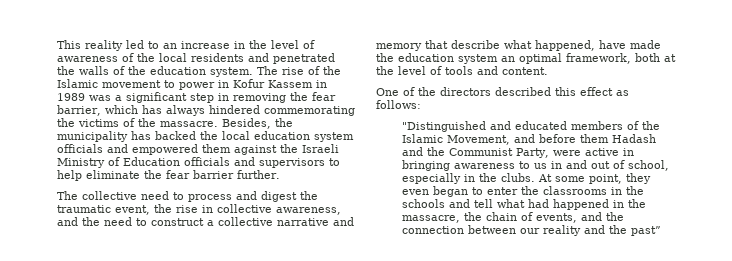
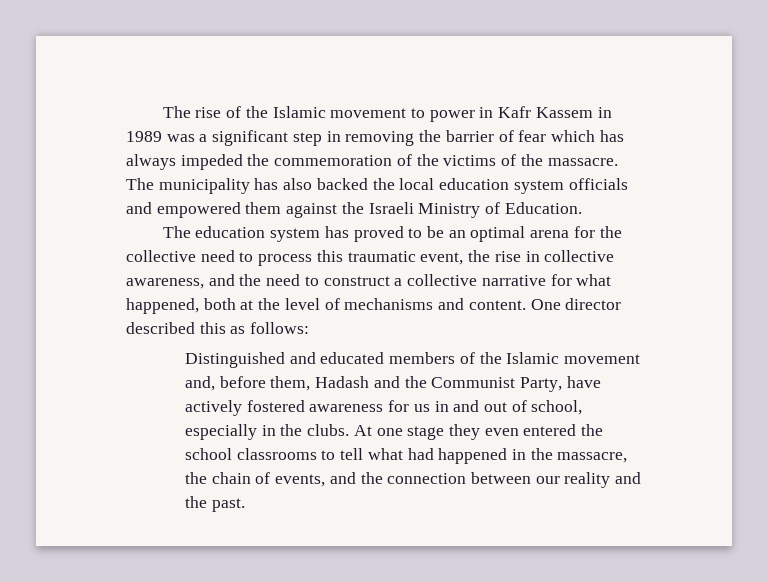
- This reality led to an increase in the level of awareness of the local residents and penetrated the walls of the education system. The rise of the Islamic movement to power in Kofur Kassem in 1989 was a significant step in removing the fear barrier, which has always hindered commemorating the victims of the massacre.
+ The rise of the Islamic movement to power in Kafr Kassem in 1989 was a significant step in removing the barrier of fear which has always impeded the commemoration of the victims of the massacre.
- Besides, the municipality has backed the local education system officials and empowered them against the Israeli Ministry of Education officials and supervisors to help eliminate the fear barrier further.
- The collective need to process and digest the traumatic event, the rise in collective awareness, and the need to construct a collective narrative and memory that describe what happened, have made the education system an optimal framework, both at the level of tools and content.
- One of the directors described this effect as follows:
+ The municipality has also backed the local education system officials and empowered them against the Israeli Ministry of Education.
+ The education system has proved to be an optimal arena for the collective need to process this traumatic event, the rise in collective awareness, and the need to construct a collective narrative for what happened, both at the level of mechanisms and content. One director described this as follows:
- "Distinguished and educated members of the Islamic Movement, and before them Hadash and the Communist Party, were active in bringing awareness to us in and out of school, especially in the clubs.
+ Distinguished and educated members of the Islamic movement and, before them, Hadash and the Communist Party, have actively fostered awareness for us in and out of school, especially in the clubs.
- At some point, they even began to enter the classrooms in the schools and tell what had happened in the massacre, the chain of events, and the connection between our reality and the past”
+ At one stage they even entered the school classrooms to tell what had happened in the massacre, the chain of events, and the connection between our reality and the past.

